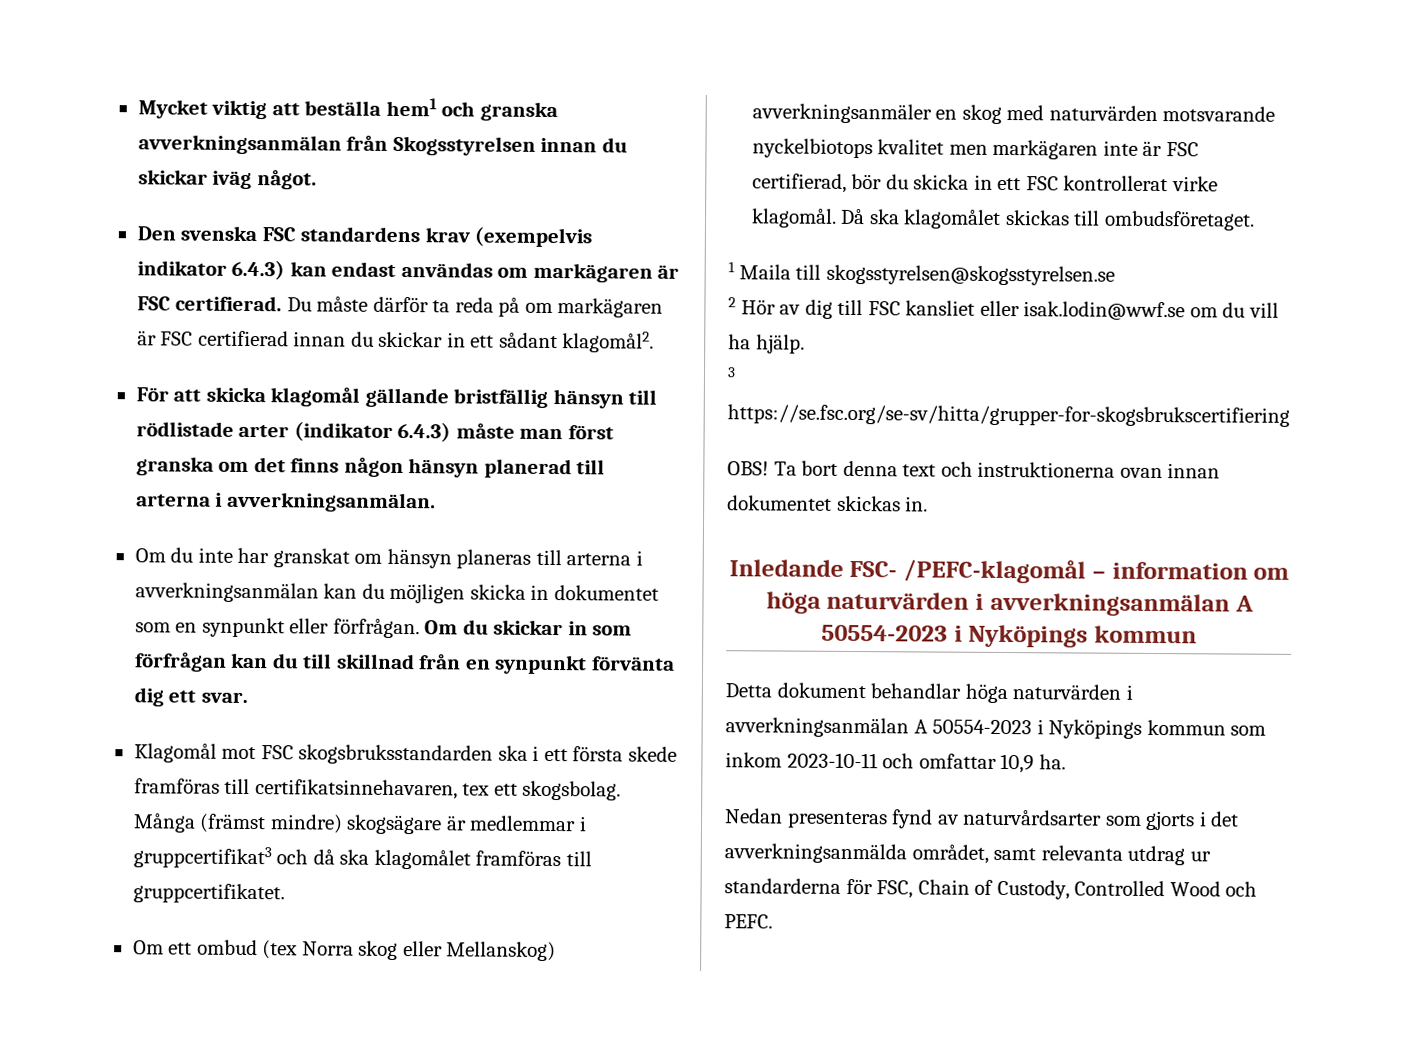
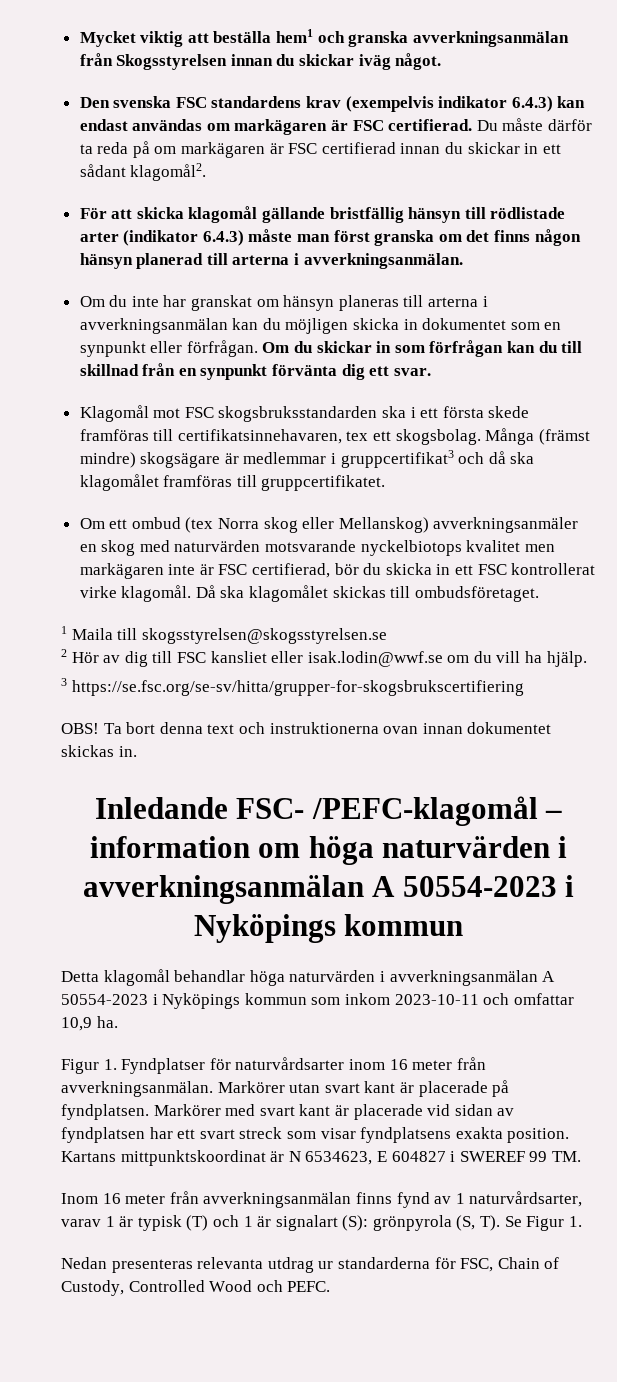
- Detta dokument behandlar höga naturvärden i avverkningsanmälan A 50554-2023 i Nyköpings kommun som inkom 2023-10-11 och omfattar 10,9 ha.
+ Detta klagomål behandlar höga naturvärden i avverkningsanmälan A 50554-2023 i Nyköpings kommun som inkom 2023-10-11 och omfattar 10,9 ha.
- Nedan presenteras fynd av naturvårdsarter som gjorts i det avverkningsanmälda området, samt relevanta utdrag ur standarderna för FSC, Chain of Custody, Controlled Wood och PEFC.
+ Figur 1. Fyndplatser för naturvårdsarter inom 16 meter från avverkningsanmälan. Markörer utan svart kant är placerade på fyndplatsen. Markörer med svart kant är placerade vid sidan av fyndplatsen har ett svart streck som visar fyndplatsens exakta position. Kartans mittpunktskoordinat är N 6534623, E 604827 i SWEREF 99 TM.
+ Inom 16 meter från avverkningsanmälan finns fynd av 1 naturvårdsarter, varav 1 är typisk (T) och 1 är signalart (S): grönpyrola (S, T). Se Figur 1.
+ Nedan presenteras relevanta utdrag ur standarderna för FSC, Chain of Custody, Controlled Wood och PEFC.

